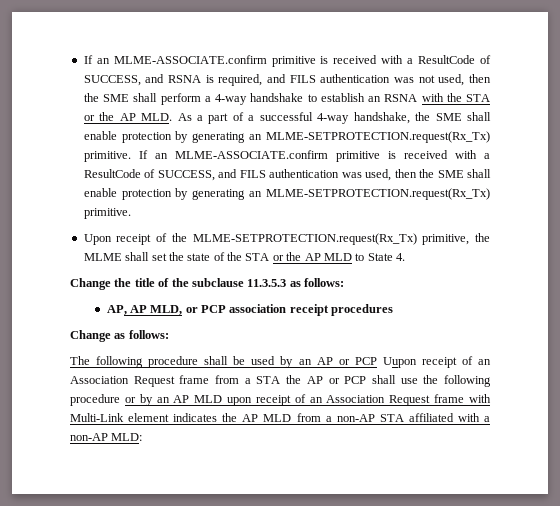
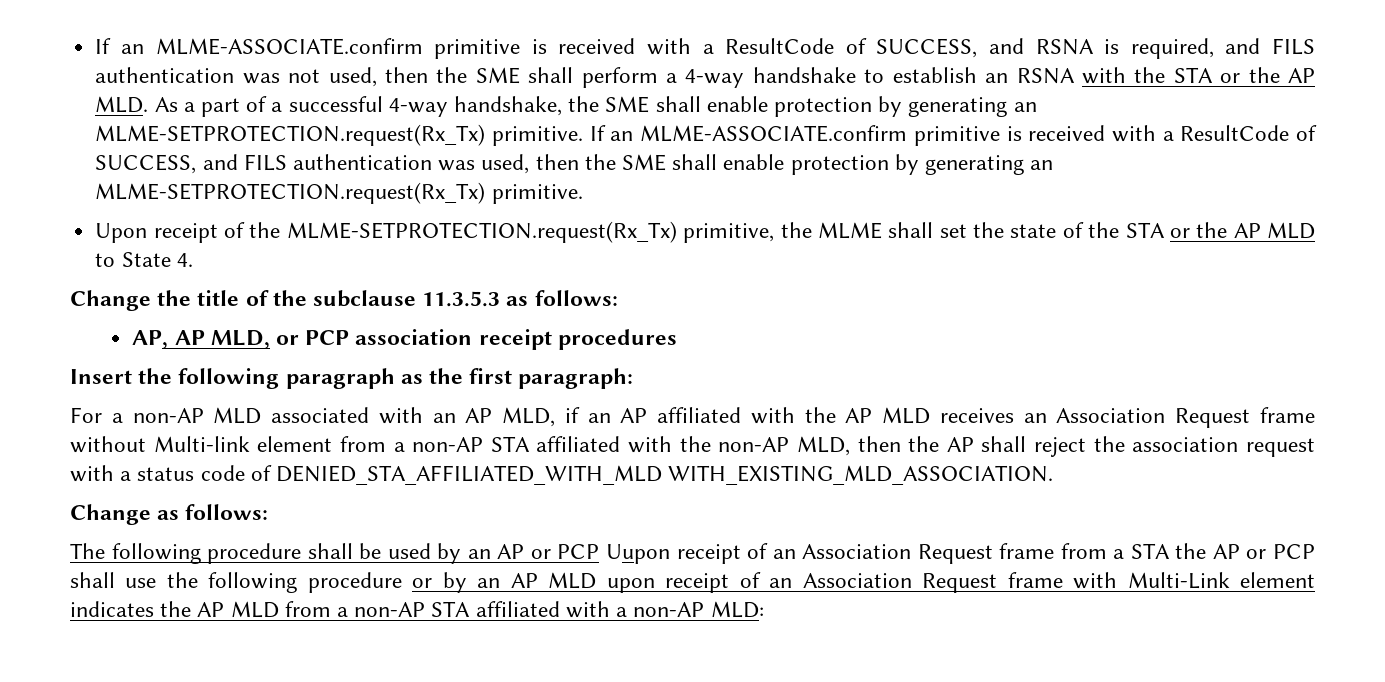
+ Insert the following paragraph as the first paragraph:
+ For a non-AP MLD associated with an AP MLD, if an AP affiliated with the AP MLD receives an Association Request frame without Multi-link element from a non-AP STA affiliated with the non-AP MLD, then the AP shall reject the association request with a status code of DENIED_STA_AFFILIATED_WITH_MLD WITH_EXISTING_MLD_ASSOCIATION.

